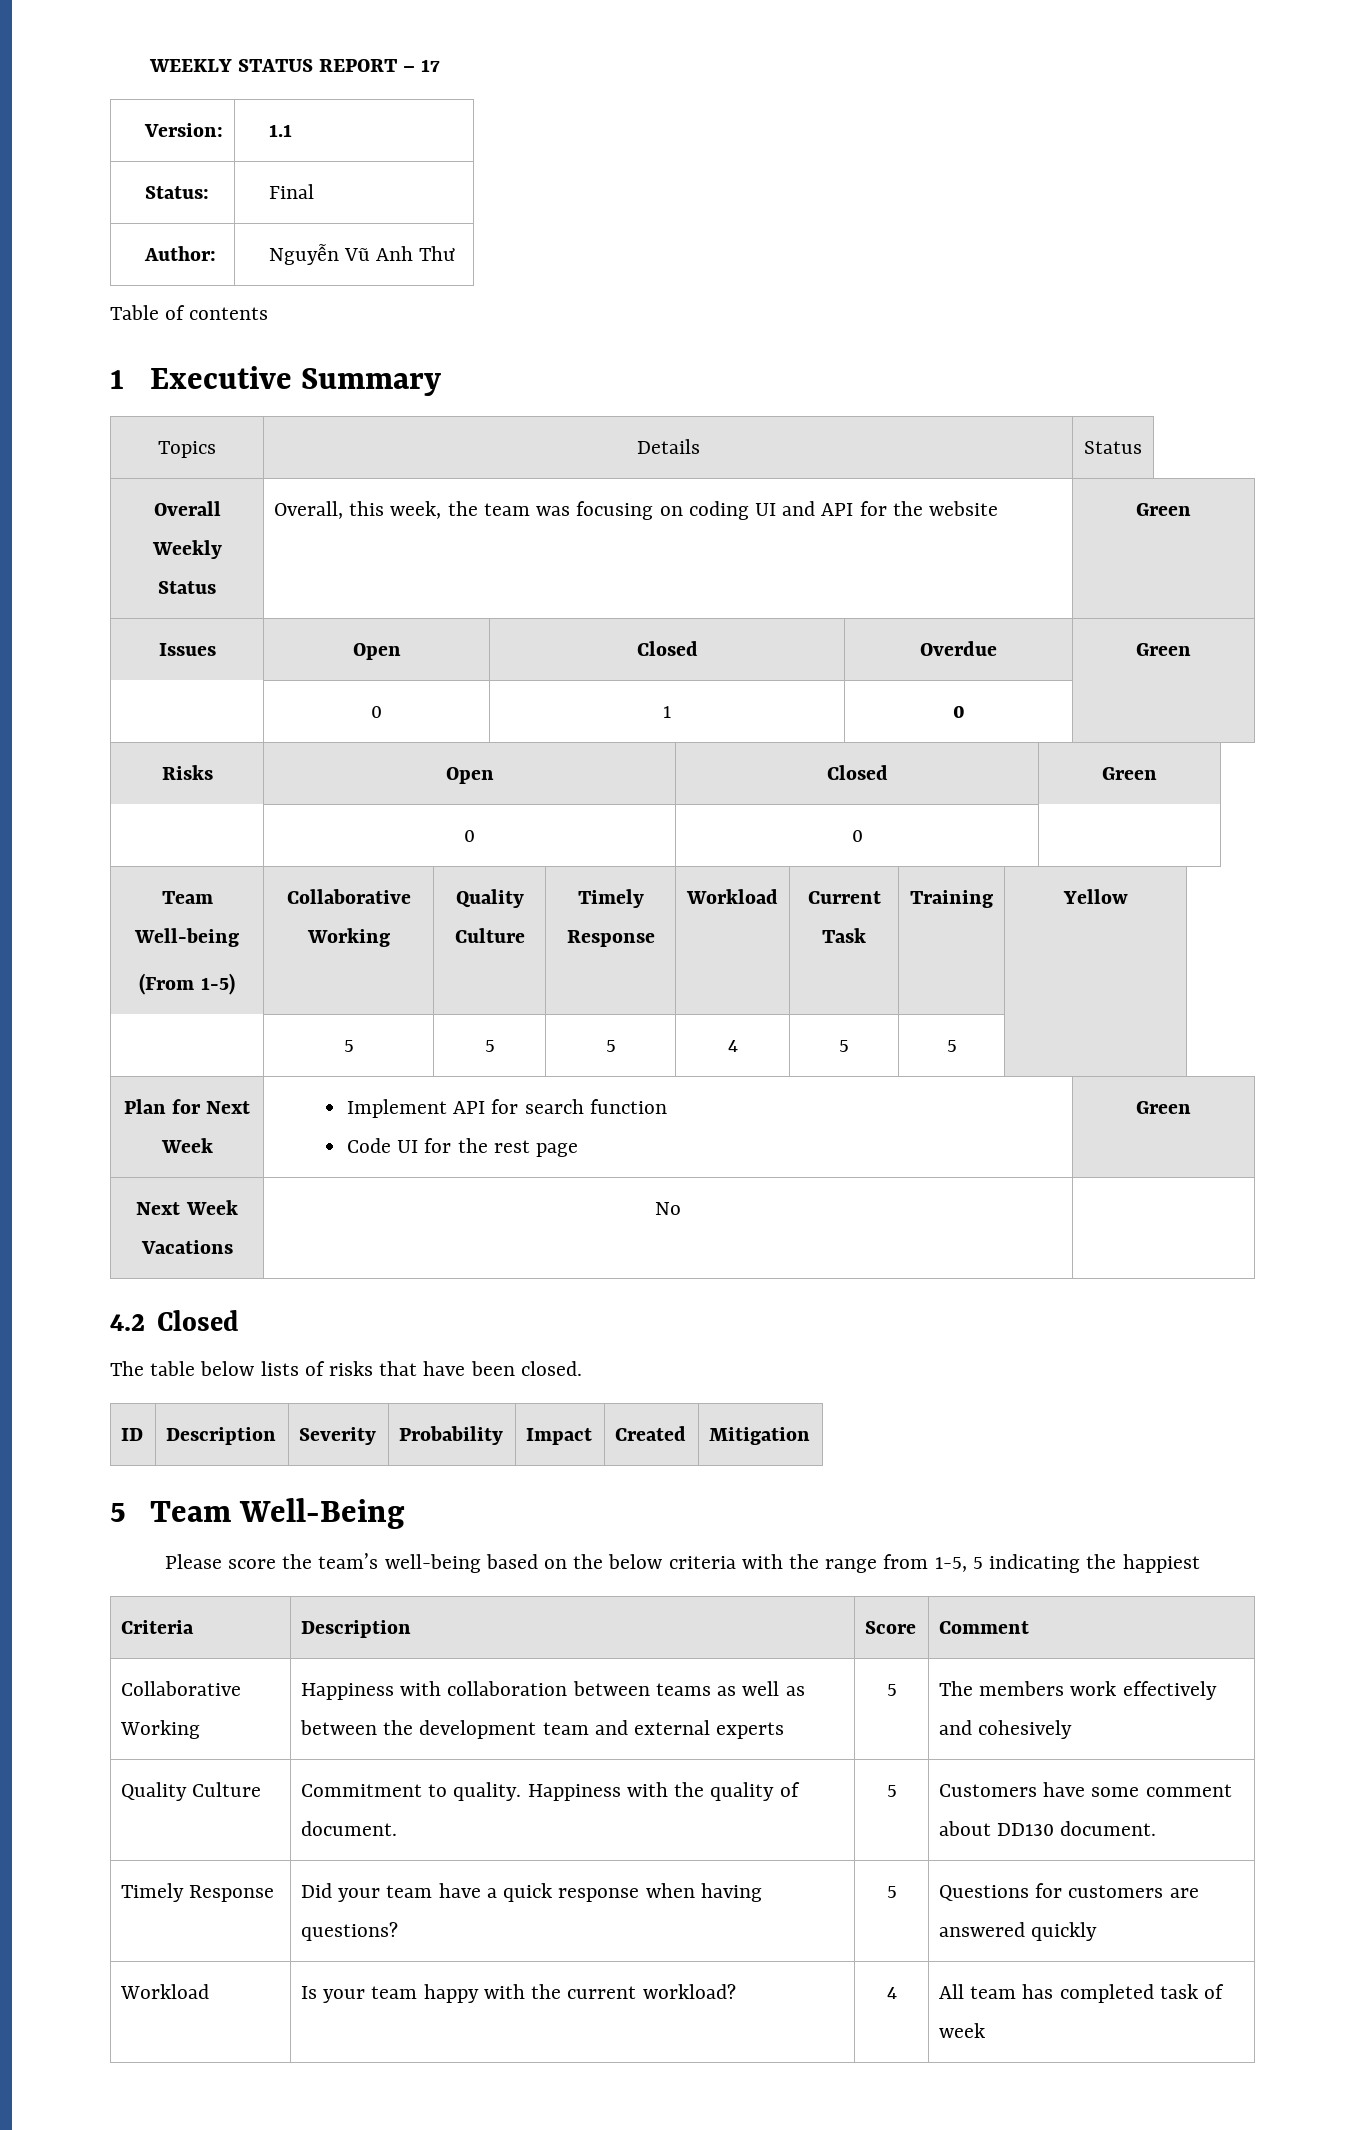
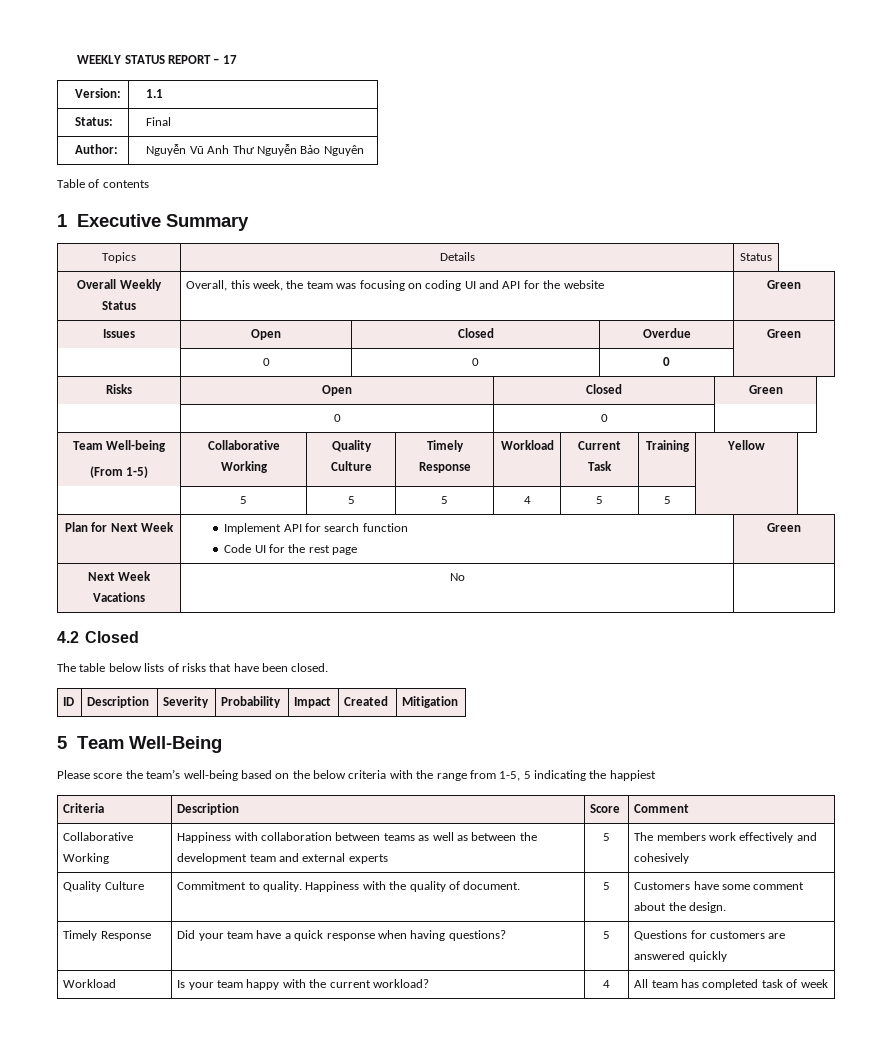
- Author: | Nguyễn Vũ Anh Thư
+ Author: | Nguyễn Vũ Anh Thư Nguyễn Bảo Nguyên
- | 0 | 1 | 0 |
+ | 0 | 0 | 0 |
- Quality Culture | Commitment to quality. Happiness with the quality of document. | 5 | Customers have some comment about DD130 document.
+ Quality Culture | Commitment to quality. Happiness with the quality of document. | 5 | Customers have some comment about the design.

